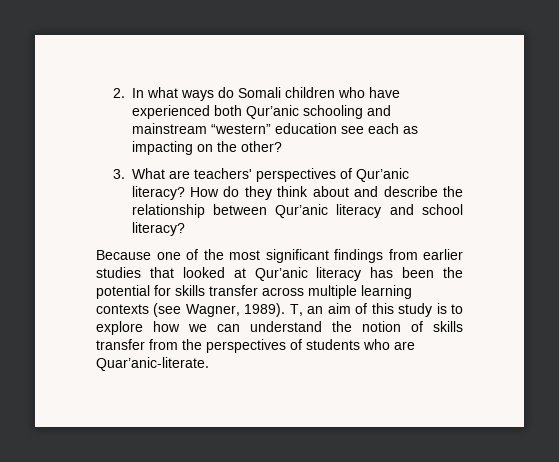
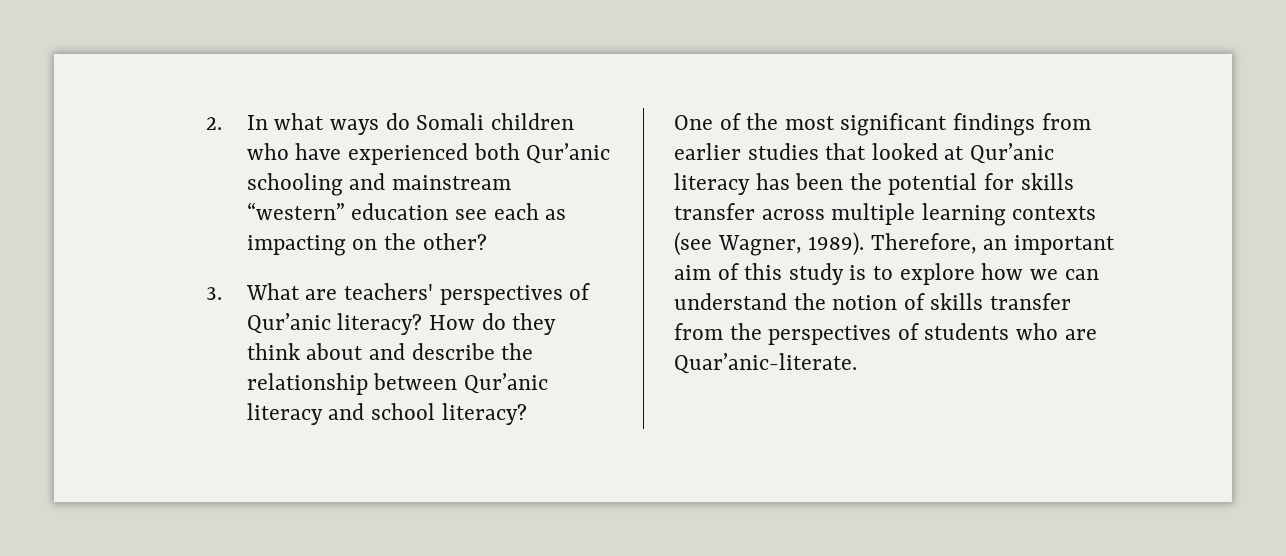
- Because one of the most significant findings from earlier studies that looked at Qur’anic literacy has been the potential for skills transfer across multiple learning contexts (see Wagner, 1989).
+ One of the most significant findings from earlier studies that looked at Qur’anic literacy has been the potential for skills transfer across multiple learning contexts (see Wagner, 1989).
- T, an aim of this study is to explore how we can understand the notion of skills transfer from the perspectives of students who are Quar’anic-literate.
+ Therefore, an important aim of this study is to explore how we can understand the notion of skills transfer from the perspectives of students who are Quar’anic-literate.

